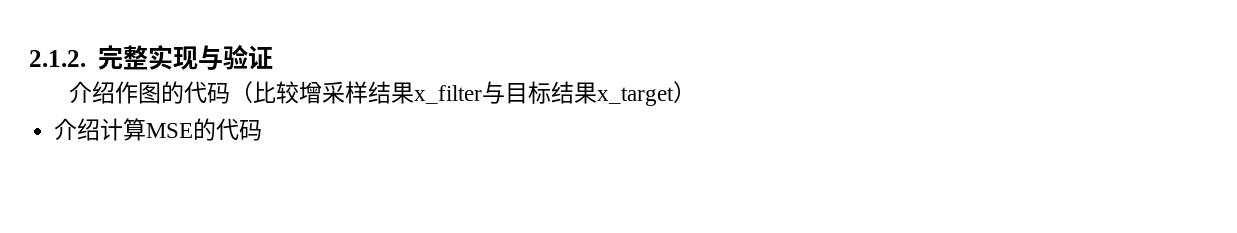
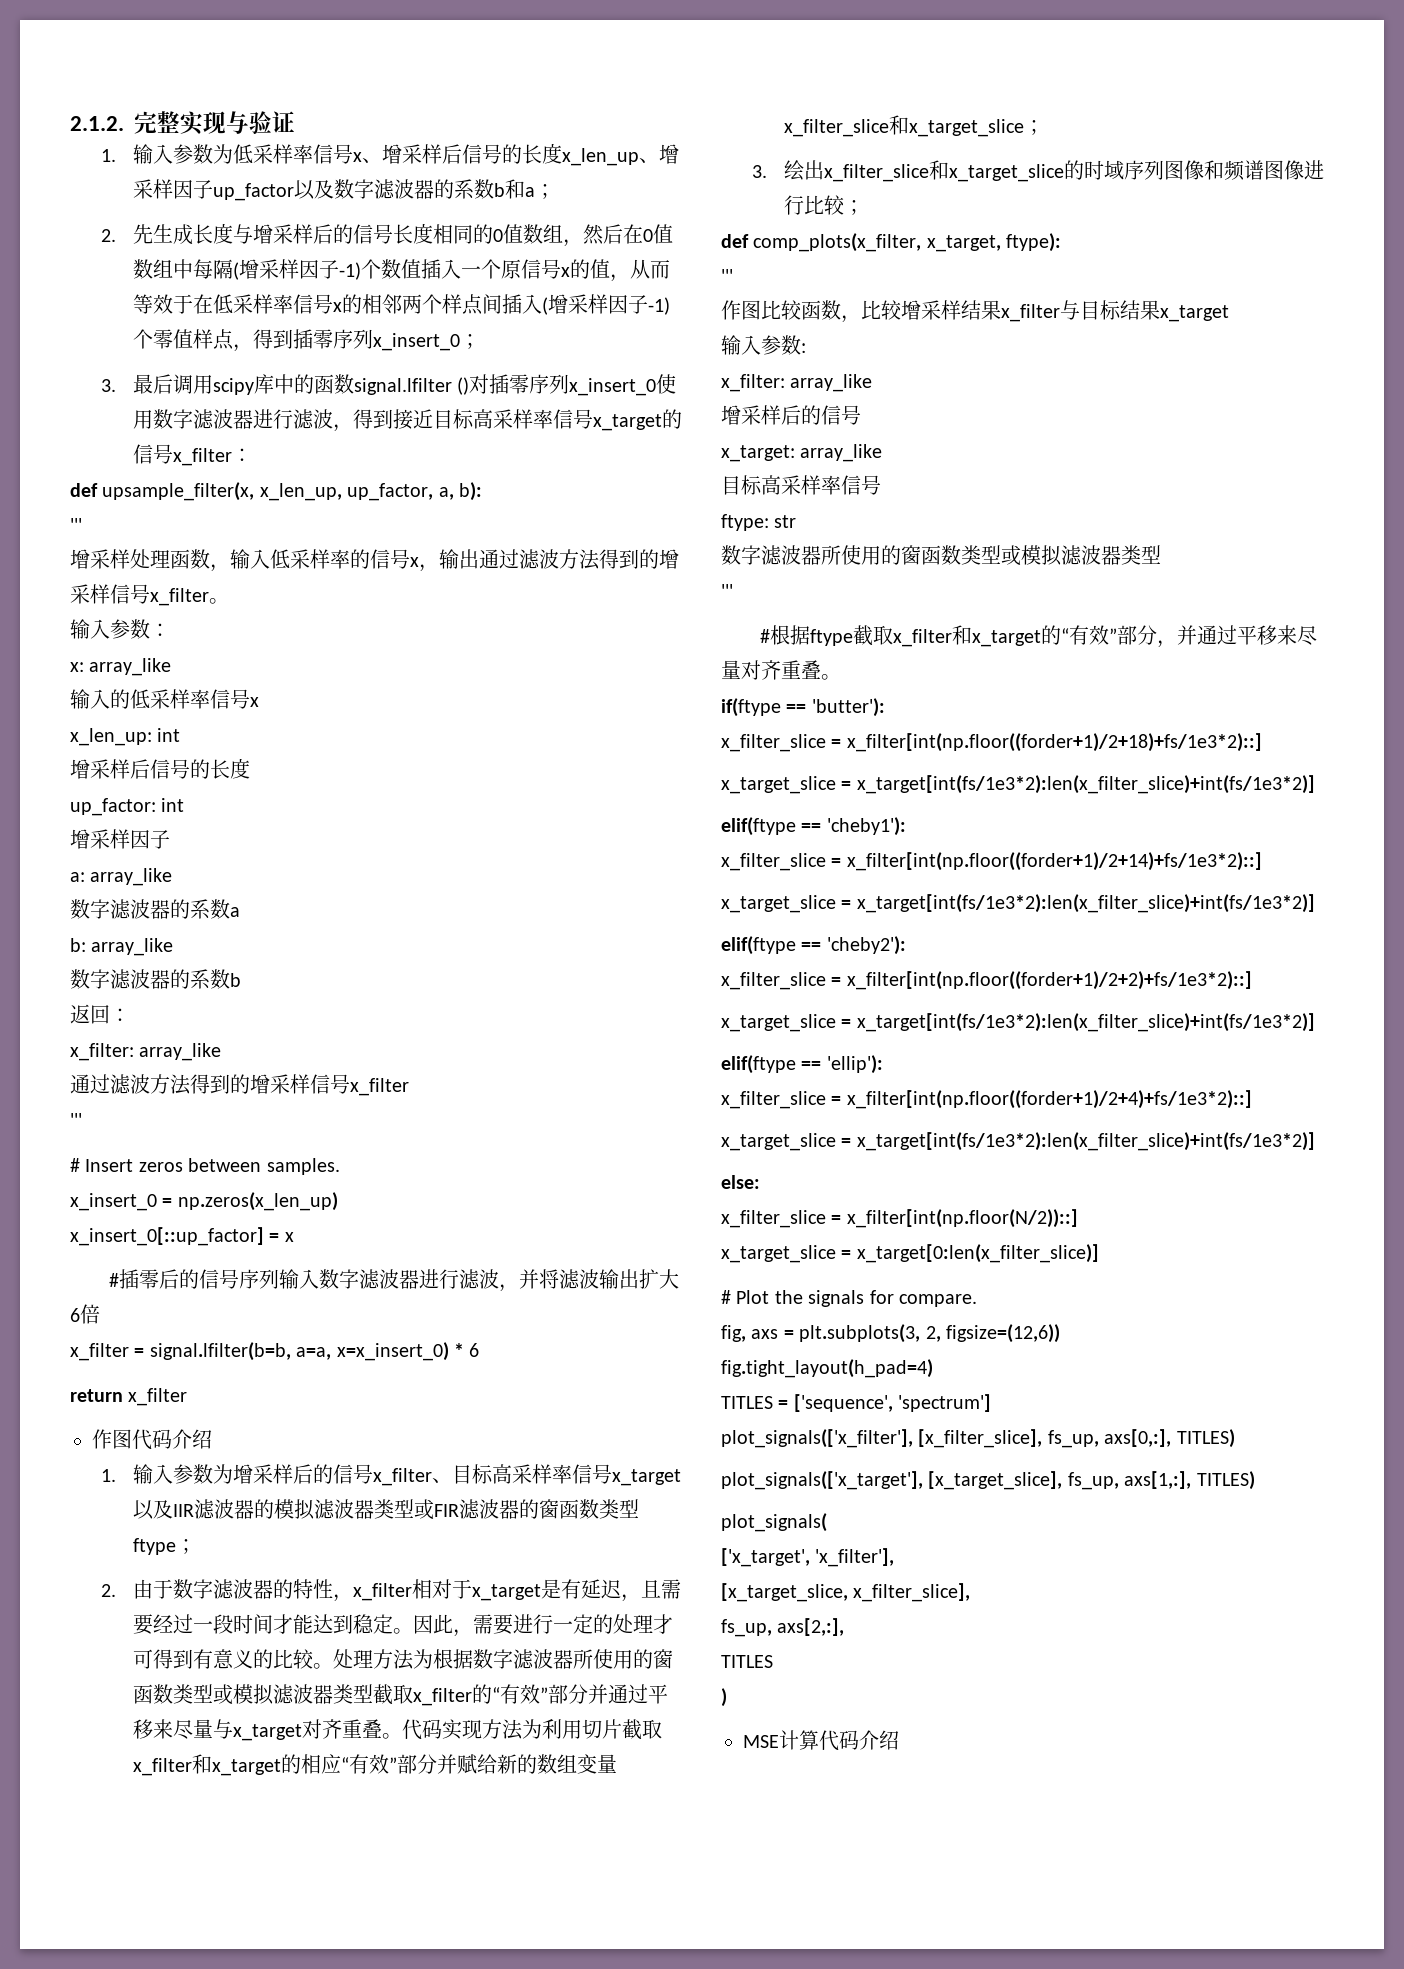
- 介绍作图的代码（比较增采样结果x_filter与目标结果x_target）
- 介绍计算MSE的代码
+ 1.输入参数为低采样率信号x、增采样后信号的长度x_len_up、增采样因子up_factor以及数字滤波器的系数b和a；
+ 2.先生成长度与增采样后的信号长度相同的0值数组，然后在0值数组中每隔(增采样因子-1)个数值插入一个原信号x的值，从而等效于在低采样率信号x的相邻两个样点间插入(增采样因子-1)个零值样点，得到插零序列x_insert_0；
+ 3.最后调用scipy库中的函数signal.lfilter ()对插零序列x_insert_0使用数字滤波器进行滤波，得到接近目标高采样率信号x_target的信号x_filter：
+ def upsample_filter(x, x_len_up, up_factor, a, b):
+ '''
+ 增采样处理函数，输入低采样率的信号x，输出通过滤波方法得到的增采样信号x_filter。
+ 输入参数：
+ x: array_like
+ 输入的低采样率信号x
+ x_len_up: int
+ 增采样后信号的长度
+ up_factor: int
+ 增采样因子
+ a: array_like
+ 数字滤波器的系数a
+ b: array_like
+ 数字滤波器的系数b
+ 返回：
+ x_filter: array_like
+ 通过滤波方法得到的增采样信号x_filter
+ '''
+ # Insert zeros between samples.
+ x_insert_0 = np.zeros(x_len_up)
+ x_insert_0[::up_factor] = x
+ #插零后的信号序列输入数字滤波器进行滤波，并将滤波输出扩大6倍
+ x_filter = signal.lfilter(b=b, a=a, x=x_insert_0) * 6
+ return x_filter
+ 作图代码介绍
+ 1.输入参数为增采样后的信号x_filter、目标高采样率信号x_target以及IIR滤波器的模拟滤波器类型或FIR滤波器的窗函数类型ftype；
+ 2.由于数字滤波器的特性，x_filter相对于x_target是有延迟，且需要经过一段时间才能达到稳定。因此，需要进行一定的处理才可得到有意义的比较。处理方法为根据数字滤波器所使用的窗函数类型或模拟滤波器类型截取x_filter的“有效”部分并通过平移来尽量与x_target对齐重叠。代码实现方法为利用切片截取x_filter和x_target的相应“有效”部分并赋给新的数组变量x_filter_slice和x_target_slice；
+ 3.绘出x_filter_slice和x_target_slice的时域序列图像和频谱图像进行比较；
+ def comp_plots(x_filter, x_target, ftype):
+ '''
+ 作图比较函数，比较增采样结果x_filter与目标结果x_target
+ 输入参数:
+ x_filter: array_like
+ 增采样后的信号
+ x_target: array_like
+ 目标高采样率信号
+ ftype: str
+ 数字滤波器所使用的窗函数类型或模拟滤波器类型
+ '''
+ #根据ftype截取x_filter和x_target的“有效”部分，并通过平移来尽量对齐重叠。
+ if(ftype == 'butter'):
+ x_filter_slice = x_filter[int(np.floor((forder+1)/2+18)+fs/1e3*2)::]
+ x_target_slice = x_target[int(fs/1e3*2):len(x_filter_slice)+int(fs/1e3*2)]
+ elif(ftype == 'cheby1'):
+ x_filter_slice = x_filter[int(np.floor((forder+1)/2+14)+fs/1e3*2)::]
+ x_target_slice = x_target[int(fs/1e3*2):len(x_filter_slice)+int(fs/1e3*2)]
+ elif(ftype == 'cheby2'):
+ x_filter_slice = x_filter[int(np.floor((forder+1)/2+2)+fs/1e3*2)::]
+ x_target_slice = x_target[int(fs/1e3*2):len(x_filter_slice)+int(fs/1e3*2)]
+ elif(ftype == 'ellip'):
+ x_filter_slice = x_filter[int(np.floor((forder+1)/2+4)+fs/1e3*2)::]
+ x_target_slice = x_target[int(fs/1e3*2):len(x_filter_slice)+int(fs/1e3*2)]
+ else:
+ x_filter_slice = x_filter[int(np.floor(N/2))::]
+ x_target_slice = x_target[0:len(x_filter_slice)]
+ # Plot the signals for compare.
+ fig, axs = plt.subplots(3, 2, figsize=(12,6))
+ fig.tight_layout(h_pad=4)
+ TITLES = ['sequence', 'spectrum']
+ plot_signals(['x_filter'], [x_filter_slice], fs_up, axs[0,:], TITLES)
+ plot_signals(['x_target'], [x_target_slice], fs_up, axs[1,:], TITLES)
+ plot_signals(
+ ['x_target', 'x_filter'],
+ [x_target_slice, x_filter_slice],
+ fs_up, axs[2,:],
+ TITLES
+ )
+ MSE计算代码介绍

